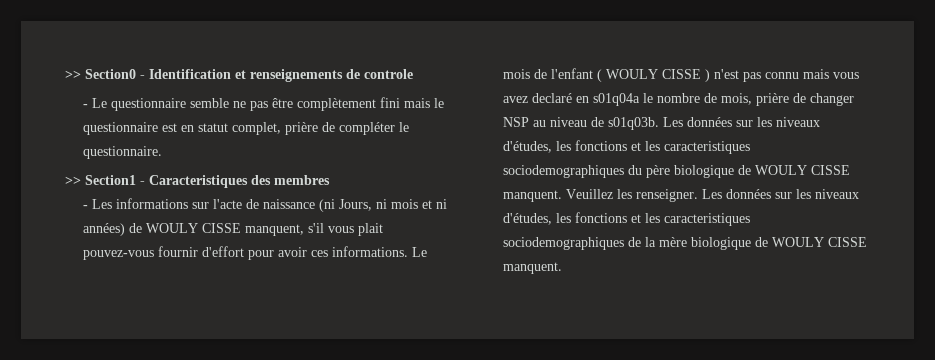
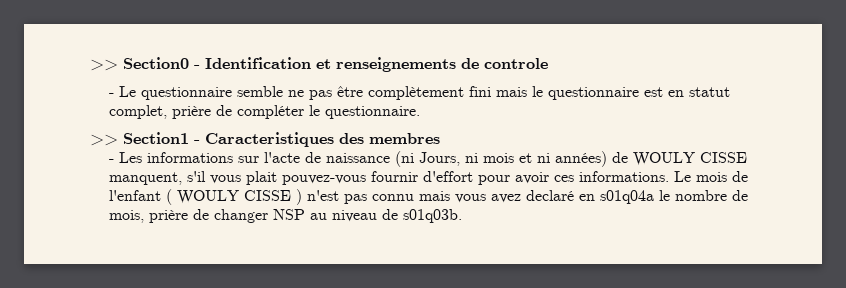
- Les données sur les niveaux d'études, les fonctions et les caracteristiques sociodemographiques du père biologique de WOULY CISSE manquent. Veuillez les renseigner. Les données sur les niveaux d'études, les fonctions et les caracteristiques sociodemographiques de la mère biologique de WOULY CISSE manquent.

